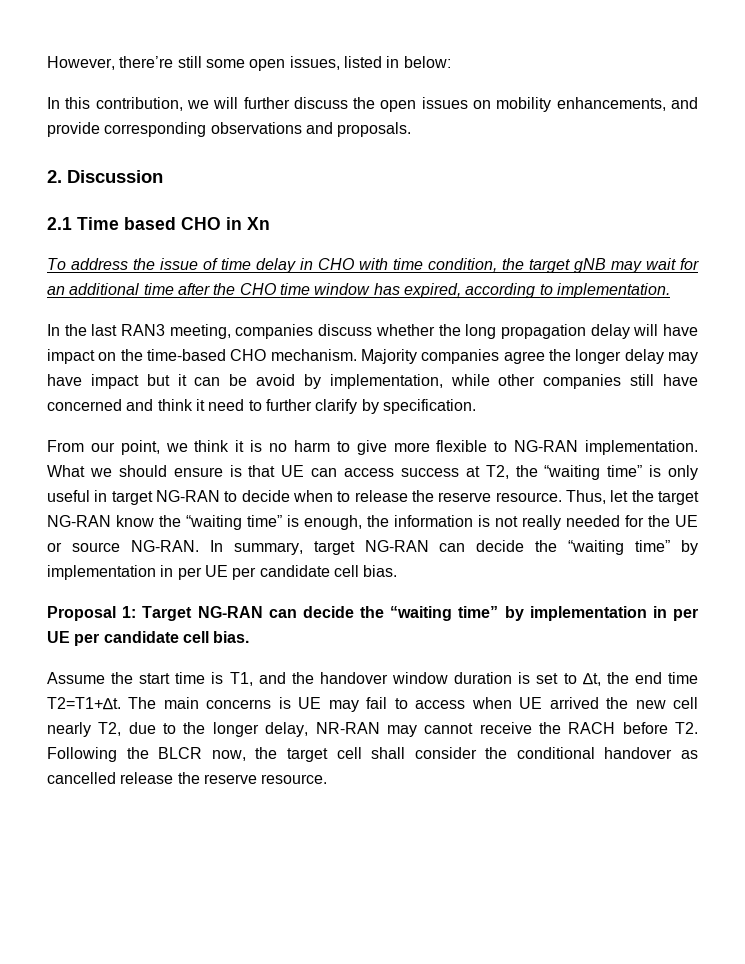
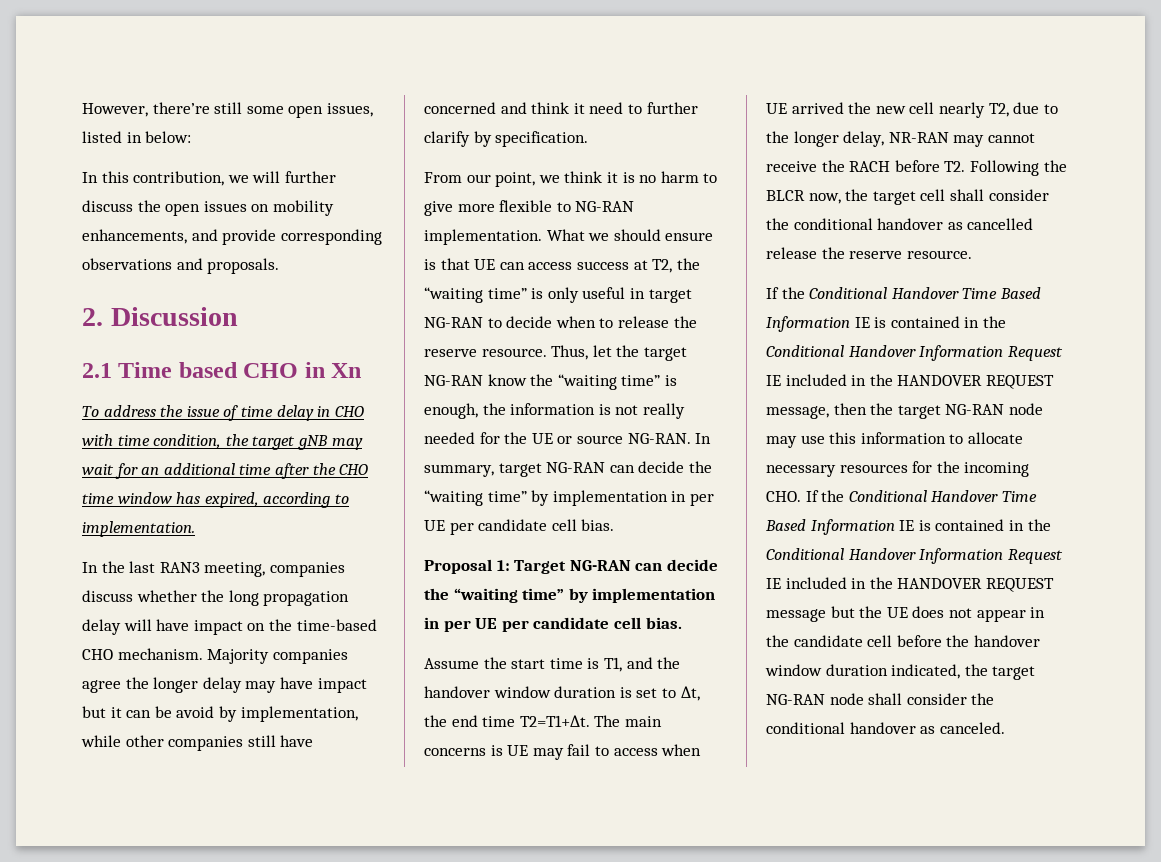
+ If the Conditional Handover Time Based Information IE is contained in the Conditional Handover Information Request IE included in the HANDOVER REQUEST message, then the target NG-RAN node may use this information to allocate necessary resources for the incoming CHO. If the Conditional Handover Time Based Information IE is contained in the Conditional Handover Information Request IE included in the HANDOVER REQUEST message but the UE does not appear in the candidate cell before the handover window duration indicated, the target NG-RAN node shall consider the conditional handover as canceled.

